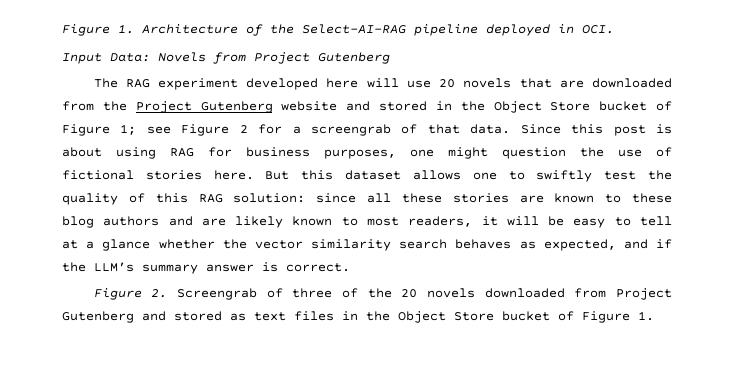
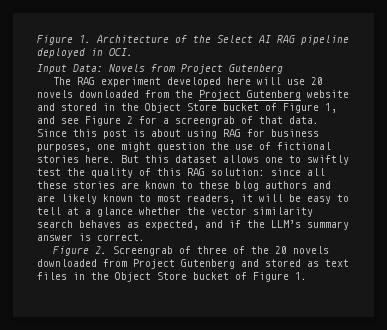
- Figure 1. Architecture of the Select-AI-RAG pipeline deployed in OCI.
+ Figure 1. Architecture of the Select AI RAG pipeline deployed in OCI.
- The RAG experiment developed here will use 20 novels that are downloaded from the Project Gutenberg website and stored in the Object Store bucket of Figure 1; see Figure 2 for a screengrab of that data.
+ The RAG experiment developed here will use 20 novels downloaded from the Project Gutenberg website and stored in the Object Store bucket of Figure 1, and see Figure 2 for a screengrab of that data.

